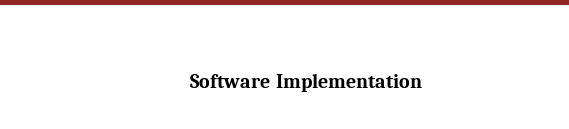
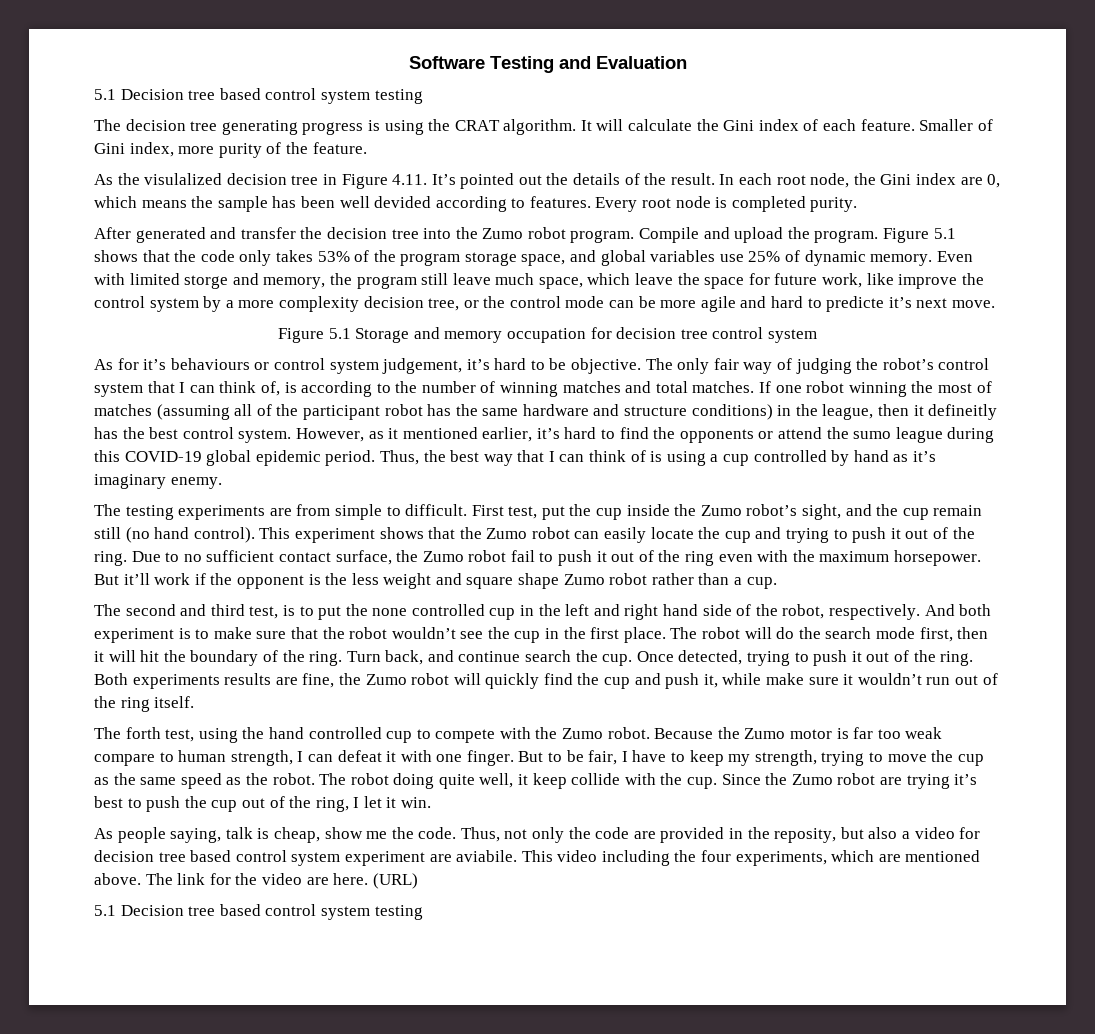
- Software Implementation
+ Software Testing and Evaluation
+ 5.1 Decision tree based control system testing
+ The decision tree generating progress is using the CRAT algorithm. It will calculate the Gini index of each feature. Smaller of Gini index, more purity of the feature.
+ As the visulalized decision tree in Figure 4.11. It’s pointed out the details of the result. In each root node, the Gini index are 0, which means the sample has been well devided according to features. Every root node is completed purity.
+ After generated and transfer the decision tree into the Zumo robot program. Compile and upload the program. Figure 5.1 shows that the code only takes 53% of the program storage space, and global variables use 25% of dynamic memory. Even with limited storge and memory, the program still leave much space, which leave the space for future work, like improve the control system by a more complexity decision tree, or the control mode can be more agile and hard to predicte it’s next move.
+ Figure 5.1 Storage and memory occupation for decision tree control system
+ As for it’s behaviours or control system judgement, it’s hard to be objective. The only fair way of judging the robot’s control system that I can think of, is according to the number of winning matches and total matches. If one robot winning the most of matches (assuming all of the participant robot has the same hardware and structure conditions) in the league, then it defineitly has the best control system. However, as it mentioned earlier, it’s hard to find the opponents or attend the sumo league during this COVID-19 global epidemic period. Thus, the best way that I can think of is using a cup controlled by hand as it’s imaginary enemy.
+ The testing experiments are from simple to difficult. First test, put the cup inside the Zumo robot’s sight, and the cup remain still (no hand control). This experiment shows that the Zumo robot can easily locate the cup and trying to push it out of the ring. Due to no sufficient contact surface, the Zumo robot fail to push it out of the ring even with the maximum horsepower. But it’ll work if the opponent is the less weight and square shape Zumo robot rather than a cup.
+ The second and third test, is to put the none controlled cup in the left and right hand side of the robot, respectively. And both experiment is to make sure that the robot wouldn’t see the cup in the first place. The robot will do the search mode first, then it will hit the boundary of the ring. Turn back, and continue search the cup. Once detected, trying to push it out of the ring. Both experiments results are fine, the Zumo robot will quickly find the cup and push it, while make sure it wouldn’t run out of the ring itself.
+ The forth test, using the hand controlled cup to compete with the Zumo robot. Because the Zumo motor is far too weak compare to human strength, I can defeat it with one finger. But to be fair, I have to keep my strength, trying to move the cup as the same speed as the robot. The robot doing quite well, it keep collide with the cup. Since the Zumo robot are trying it’s best to push the cup out of the ring, I let it win.
+ As people saying, talk is cheap, show me the code. Thus, not only the code are provided in the reposity, but also a video for decision tree based control system experiment are aviabile. This video including the four experiments, which are mentioned above. The link for the video are here. (URL)
+ 5.1 Decision tree based control system testing

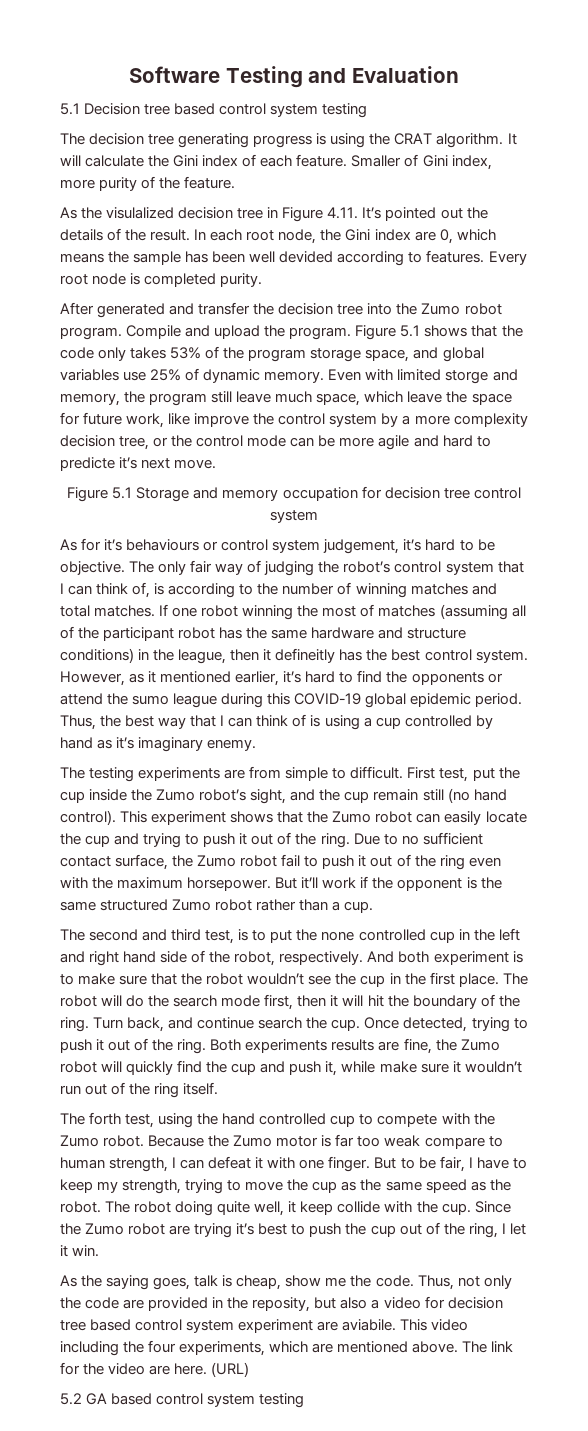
- But it’ll work if the opponent is the less weight and square shape Zumo robot rather than a cup.
+ But it’ll work if the opponent is the same structured Zumo robot rather than a cup.
- As people saying, talk is cheap, show me the code.
+ As the saying goes, talk is cheap, show me the code.
  (URL)
- 5.1 Decision tree based control system testing
+ 5.2 GA based control system testing

